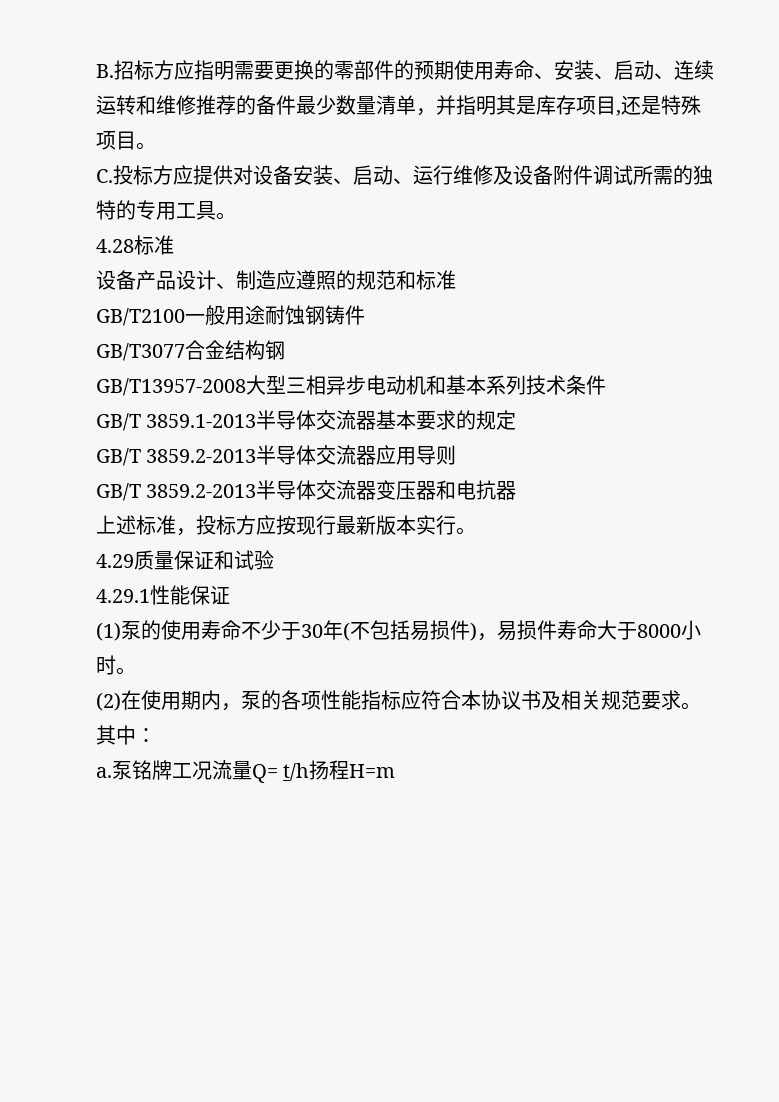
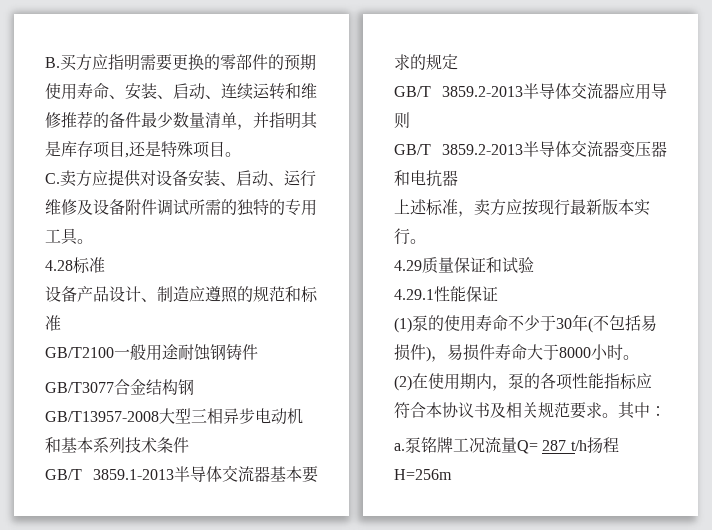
- B.招标方应指明需要更换的零部件的预期使用寿命、安装、启动、连续运转和维修推荐的备件最少数量清单，并指明其是库存项目,还是特殊项目。
+ B.买方应指明需要更换的零部件的预期使用寿命、安装、启动、连续运转和维修推荐的备件最少数量清单，并指明其是库存项目,还是特殊项目。
- C.投标方应提供对设备安装、启动、运行维修及设备附件调试所需的独特的专用工具。
+ C.卖方应提供对设备安装、启动、运行维修及设备附件调试所需的独特的专用工具。
- 上述标准，投标方应按现行最新版本实行。
+ 上述标准，卖方应按现行最新版本实行。
- 泵铭牌工况流量Q= t/h扬程H=m
+ 泵铭牌工况流量Q= 287 t/h扬程H=256m

